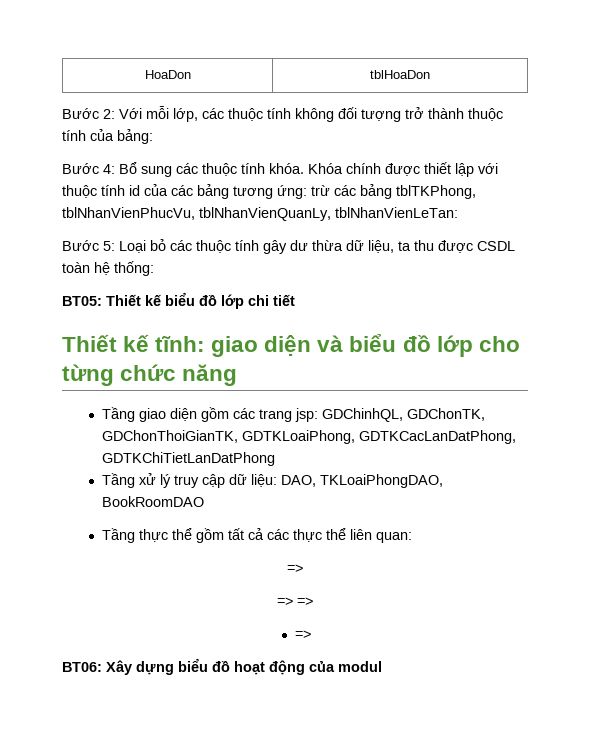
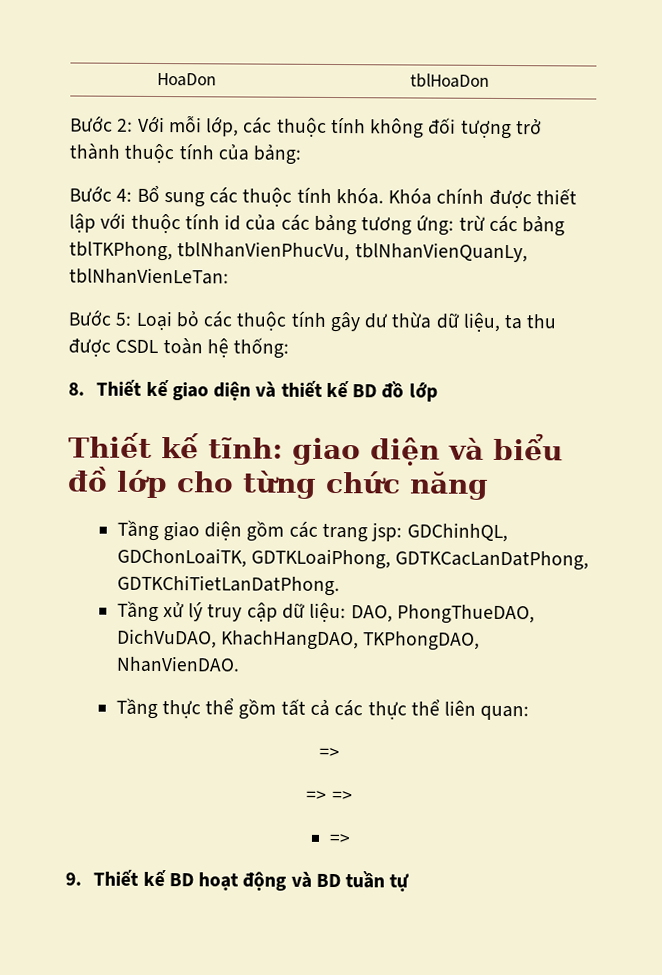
- BT05: Thiết kế biểu đồ lớp chi tiết
+ 8. Thiết kế giao diện và thiết kế BD đồ lớp
- Tầng giao diện gồm các trang jsp: GDChinhQL, GDChonTK, GDChonThoiGianTK, GDTKLoaiPhong, GDTKCacLanDatPhong, GDTKChiTietLanDatPhong
+ Tầng giao diện gồm các trang jsp: GDChinhQL, GDChonLoaiTK, GDTKLoaiPhong, GDTKCacLanDatPhong, GDTKChiTietLanDatPhong.
- Tầng xử lý truy cập dữ liệu: DAO, TKLoaiPhongDAO, BookRoomDAO
+ Tầng xử lý truy cập dữ liệu: DAO, PhongThueDAO, DichVuDAO, KhachHangDAO, TKPhongDAO, NhanVienDAO.
- BT06: Xây dựng biểu đồ hoạt động của modul
+ 9. Thiết kế BD hoạt động và BD tuần tự

